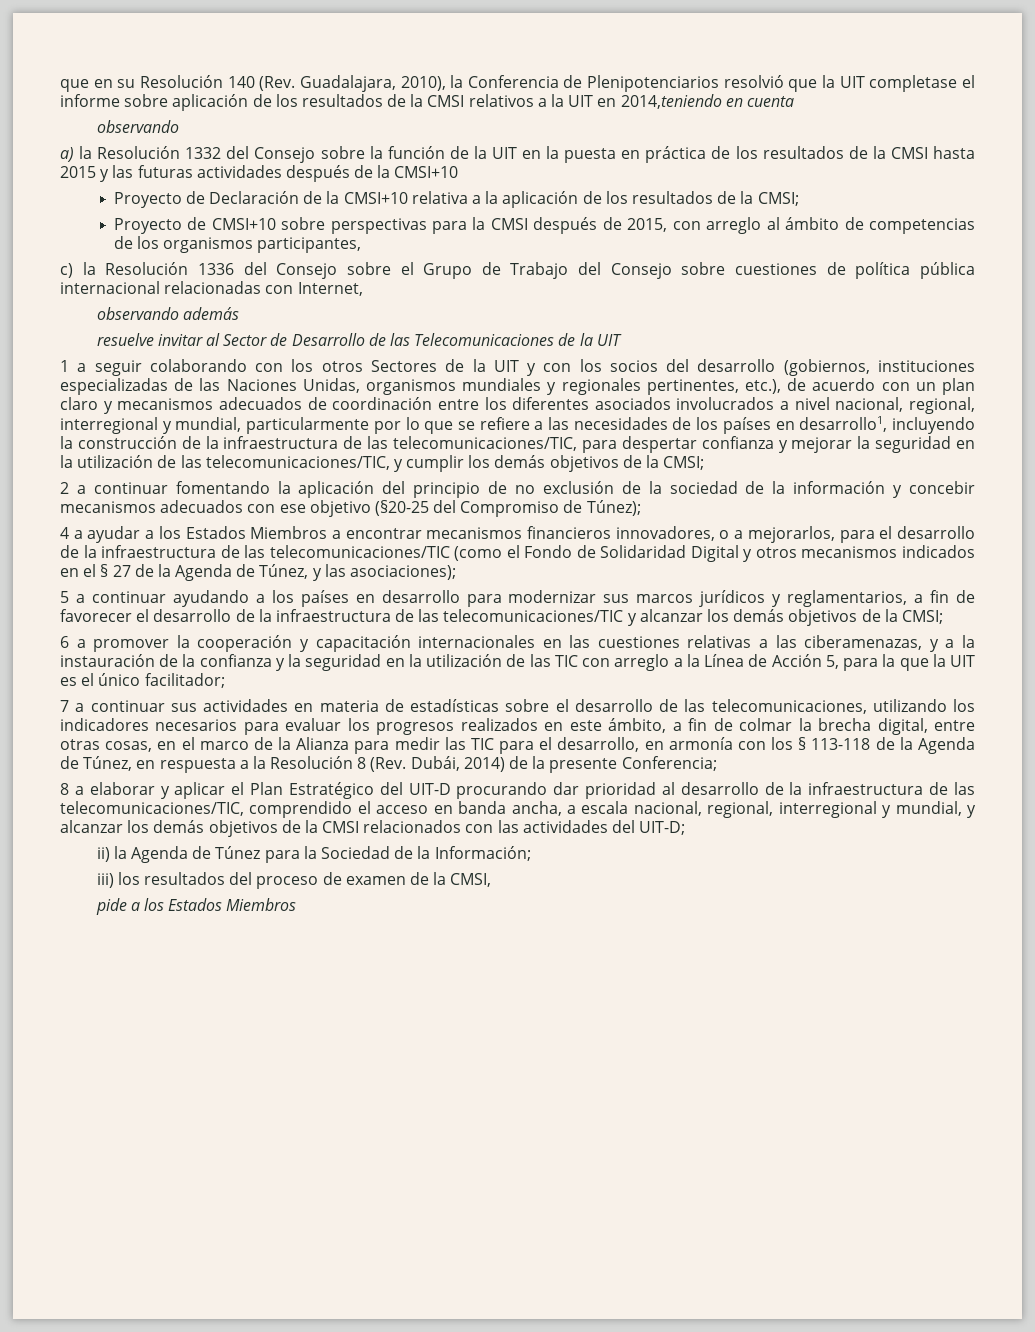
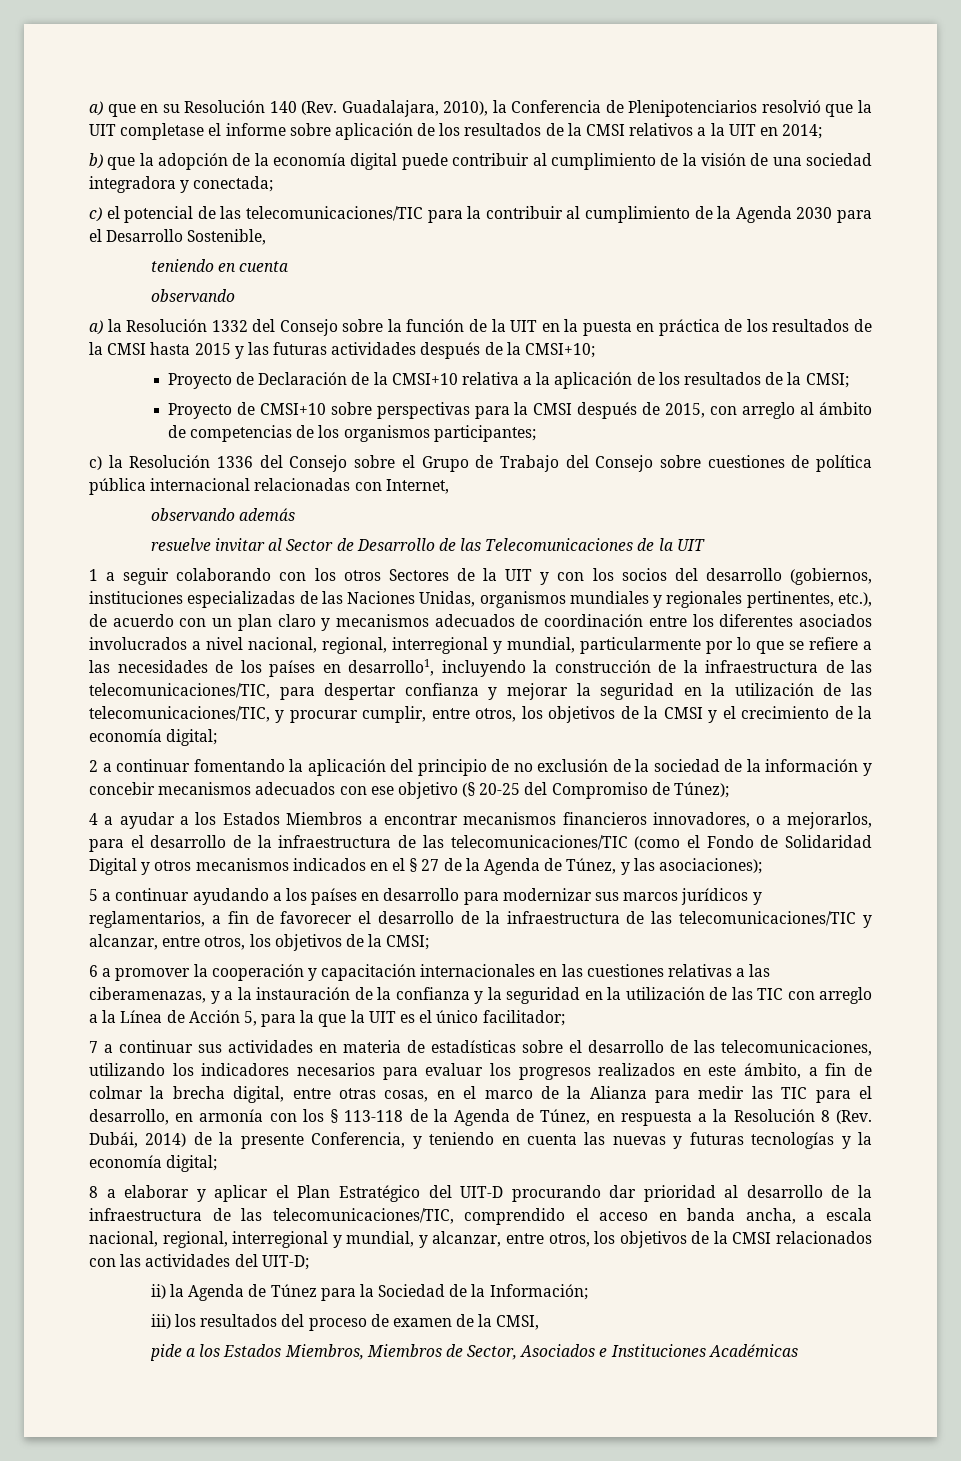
- que en su Resolución 140 (Rev. Guadalajara, 2010), la Conferencia de Plenipotenciarios resolvió que la UIT completase el informe sobre aplicación de los resultados de la CMSI relativos a la UIT en 2014,teniendo en cuenta
+ a) que en su Resolución 140 (Rev. Guadalajara, 2010), la Conferencia de Plenipotenciarios resolvió que la UIT completase el informe sobre aplicación de los resultados de la CMSI relativos a la UIT en 2014;
+ b) que la adopción de la economía digital puede contribuir al cumplimiento de la visión de una sociedad integradora y conectada;
+ c) el potencial de las telecomunicaciones/TIC para la contribuir al cumplimiento de la Agenda 2030 para el Desarrollo Sostenible,
+ teniendo en cuenta
- a) la Resolución 1332 del Consejo sobre la función de la UIT en la puesta en práctica de los resultados de la CMSI hasta 2015 y las futuras actividades después de la CMSI+10
+ a) la Resolución 1332 del Consejo sobre la función de la UIT en la puesta en práctica de los resultados de la CMSI hasta 2015 y las futuras actividades después de la CMSI+10;
- Proyecto de CMSI+10 sobre perspectivas para la CMSI después de 2015, con arreglo al ámbito de competencias de los organismos participantes,
+ Proyecto de CMSI+10 sobre perspectivas para la CMSI después de 2015, con arreglo al ámbito de competencias de los organismos participantes;
- 1 a seguir colaborando con los otros Sectores de la UIT y con los socios del desarrollo (gobiernos, instituciones especializadas de las Naciones Unidas, organismos mundiales y regionales pertinentes, etc.), de acuerdo con un plan claro y mecanismos adecuados de coordinación entre los diferentes asociados involucrados a nivel nacional, regional, interregional y mundial, particularmente por lo que se refiere a las necesidades de los países en desarrollo1, incluyendo la construcción de la infraestructura de las telecomunicaciones/TIC, para despertar confianza y mejorar la seguridad en la utilización de las telecomunicaciones/TIC, y cumplir los demás objetivos de la CMSI;
+ 1 a seguir colaborando con los otros Sectores de la UIT y con los socios del desarrollo (gobiernos, instituciones especializadas de las Naciones Unidas, organismos mundiales y regionales pertinentes, etc.), de acuerdo con un plan claro y mecanismos adecuados de coordinación entre los diferentes asociados involucrados a nivel nacional, regional, interregional y mundial, particularmente por lo que se refiere a las necesidades de los países en desarrollo1, incluyendo la construcción de la infraestructura de las telecomunicaciones/TIC, para despertar confianza y mejorar la seguridad en la utilización de las telecomunicaciones/TIC, y procurar cumplir, entre otros, los objetivos de la CMSI y el crecimiento de la economía digital;
- 2 a continuar fomentando la aplicación del principio de no exclusión de la sociedad de la información y concebir mecanismos adecuados con ese objetivo (§20-25 del Compromiso de Túnez);
+ 2 a continuar fomentando la aplicación del principio de no exclusión de la sociedad de la información y concebir mecanismos adecuados con ese objetivo (§ 20-25 del Compromiso de Túnez);
- 5 a continuar ayudando a los países en desarrollo para modernizar sus marcos jurídicos y reglamentarios, a fin de favorecer el desarrollo de la infraestructura de las telecomunicaciones/TIC y alcanzar los demás objetivos de la CMSI;
+ 5 a continuar ayudando a los países en desarrollo para modernizar sus marcos jurídicos y reglamentarios, a fin de favorecer el desarrollo de la infraestructura de las telecomunicaciones/TIC y alcanzar, entre otros, los objetivos de la CMSI;
- 7 a continuar sus actividades en materia de estadísticas sobre el desarrollo de las telecomunicaciones, utilizando los indicadores necesarios para evaluar los progresos realizados en este ámbito, a fin de colmar la brecha digital, entre otras cosas, en el marco de la Alianza para medir las TIC para el desarrollo, en armonía con los § 113-118 de la Agenda de Túnez, en respuesta a la Resolución 8 (Rev. Dubái, 2014) de la presente Conferencia;
+ 7 a continuar sus actividades en materia de estadísticas sobre el desarrollo de las telecomunicaciones, utilizando los indicadores necesarios para evaluar los progresos realizados en este ámbito, a fin de colmar la brecha digital, entre otras cosas, en el marco de la Alianza para medir las TIC para el desarrollo, en armonía con los § 113-118 de la Agenda de Túnez, en respuesta a la Resolución 8 (Rev. Dubái, 2014) de la presente Conferencia, y teniendo en cuenta las nuevas y futuras tecnologías y la economía digital;
- 8 a elaborar y aplicar el Plan Estratégico del UIT-D procurando dar prioridad al desarrollo de la infraestructura de las telecomunicaciones/TIC, comprendido el acceso en banda ancha, a escala nacional, regional, interregional y mundial, y alcanzar los demás objetivos de la CMSI relacionados con las actividades del UIT-D;
+ 8 a elaborar y aplicar el Plan Estratégico del UIT-D procurando dar prioridad al desarrollo de la infraestructura de las telecomunicaciones/TIC, comprendido el acceso en banda ancha, a escala nacional, regional, interregional y mundial, y alcanzar, entre otros, los objetivos de la CMSI relacionados con las actividades del UIT-D;
- pide a los Estados Miembros
+ pide a los Estados Miembros, Miembros de Sector, Asociados e Instituciones Académicas

